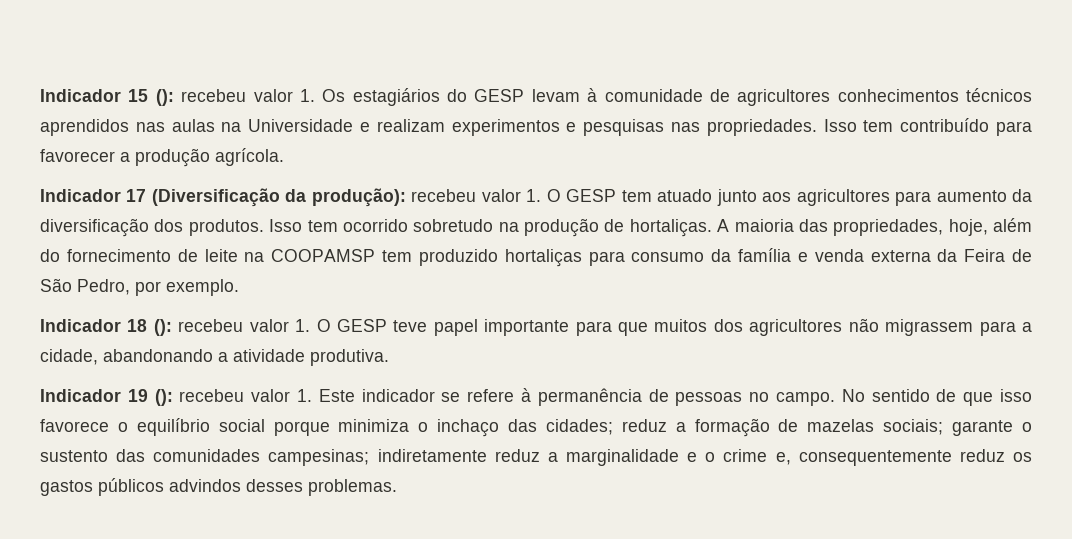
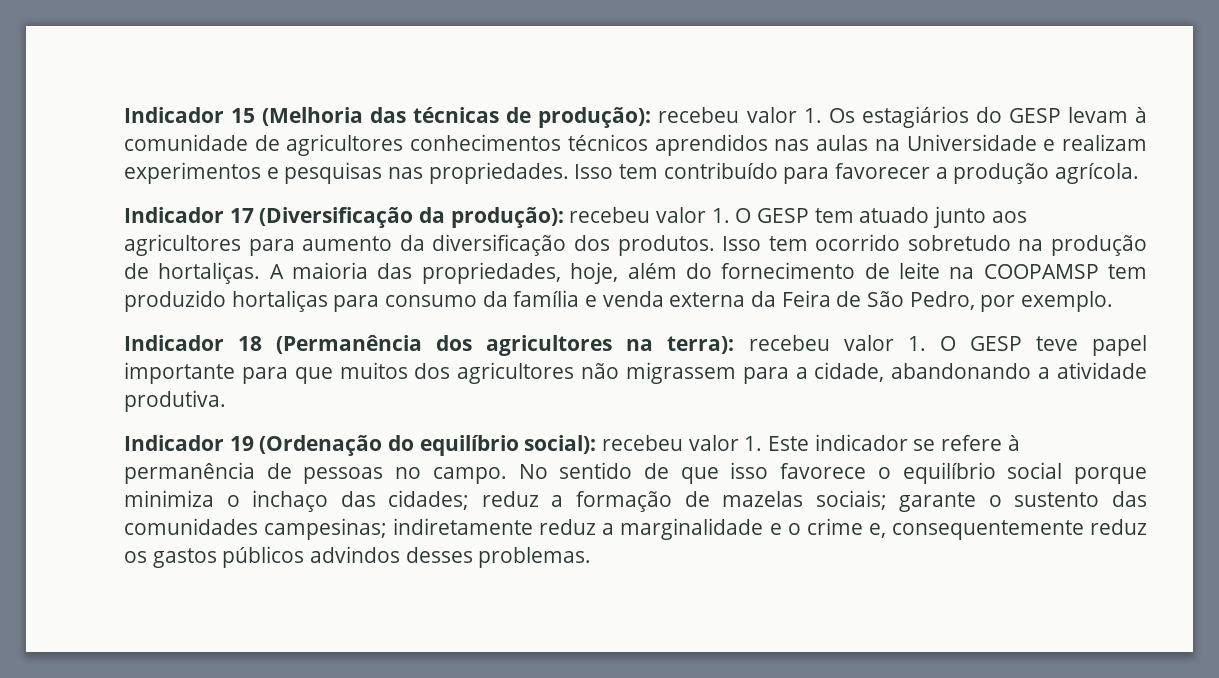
- Indicador 15 (): recebeu valor 1. Os estagiários do GESP levam à comunidade de agricultores conhecimentos técnicos aprendidos nas aulas na Universidade e realizam experimentos e pesquisas nas propriedades.
+ Indicador 15 (Melhoria das técnicas de produção): recebeu valor 1. Os estagiários do GESP levam à comunidade de agricultores conhecimentos técnicos aprendidos nas aulas na Universidade e realizam experimentos e pesquisas nas propriedades.
- Indicador 18 (): recebeu valor 1. O GESP teve papel importante para que muitos dos agricultores não migrassem para a cidade, abandonando a atividade produtiva.
+ Indicador 18 (Permanência dos agricultores na terra): recebeu valor 1. O GESP teve papel importante para que muitos dos agricultores não migrassem para a cidade, abandonando a atividade produtiva.
- Indicador 19 (): recebeu valor 1. Este indicador se refere à permanência de pessoas no campo.
+ Indicador 19 (Ordenação do equilíbrio social): recebeu valor 1. Este indicador se refere à permanência de pessoas no campo.

